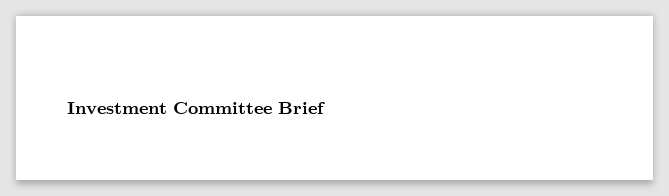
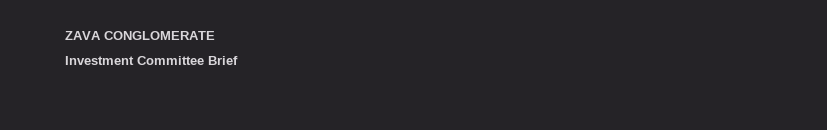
+ ZAVA CONGLOMERATE

